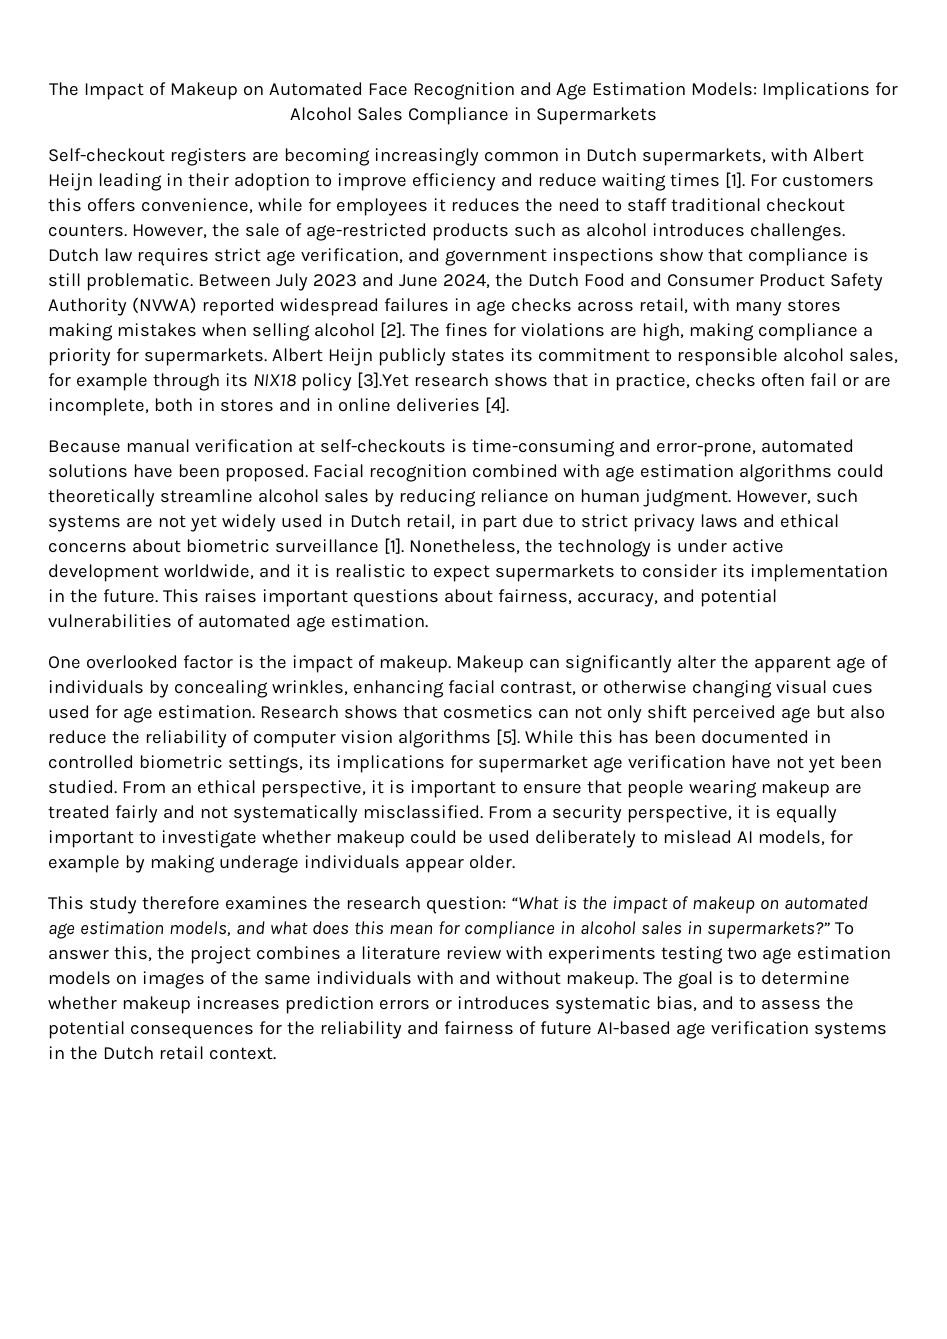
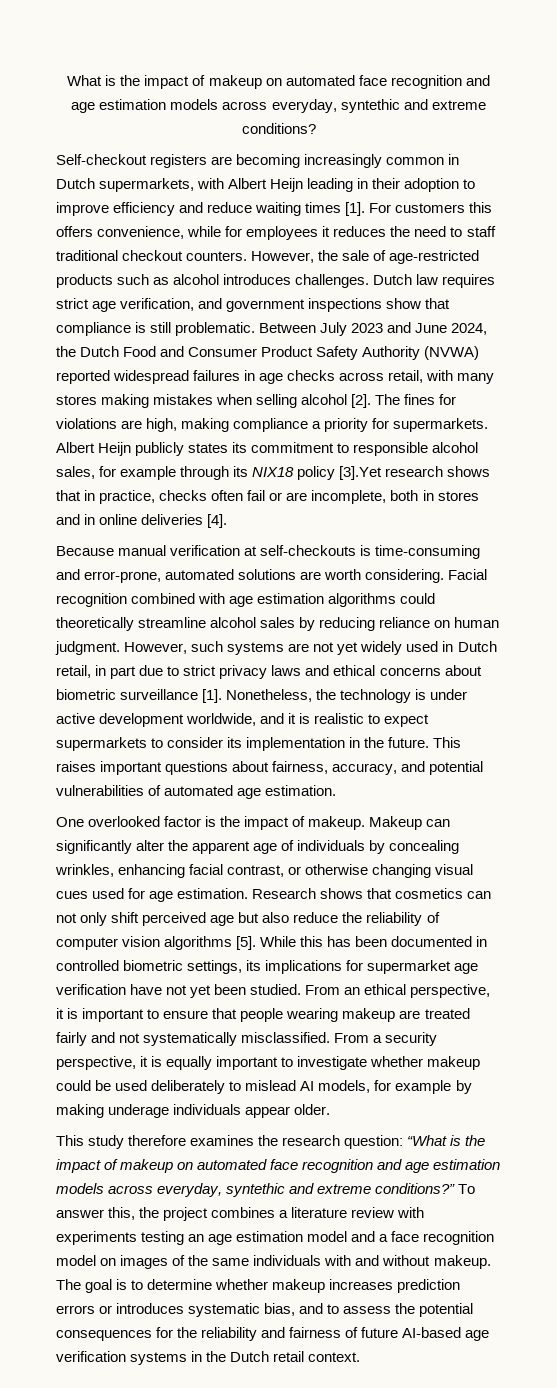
- The Impact of Makeup on Automated Face Recognition and Age Estimation Models: Implications for Alcohol Sales Compliance in Supermarkets
+ What is the impact of makeup on automated face recognition and age estimation models across everyday, syntethic and extreme conditions?
- Because manual verification at self-checkouts is time-consuming and error-prone, automated solutions have been proposed.
+ Because manual verification at self-checkouts is time-consuming and error-prone, automated solutions are worth considering.
- This study therefore examines the research question: “What is the impact of makeup on automated age estimation models, and what does this mean for compliance in alcohol sales in supermarkets?”
+ This study therefore examines the research question: “What is the impact of makeup on automated face recognition and age estimation models across everyday, syntethic and extreme conditions?”
- To answer this, the project combines a literature review with experiments testing two age estimation models on images of the same individuals with and without makeup.
+ To answer this, the project combines a literature review with experiments testing an age estimation model and a face recognition model on images of the same individuals with and without makeup.

